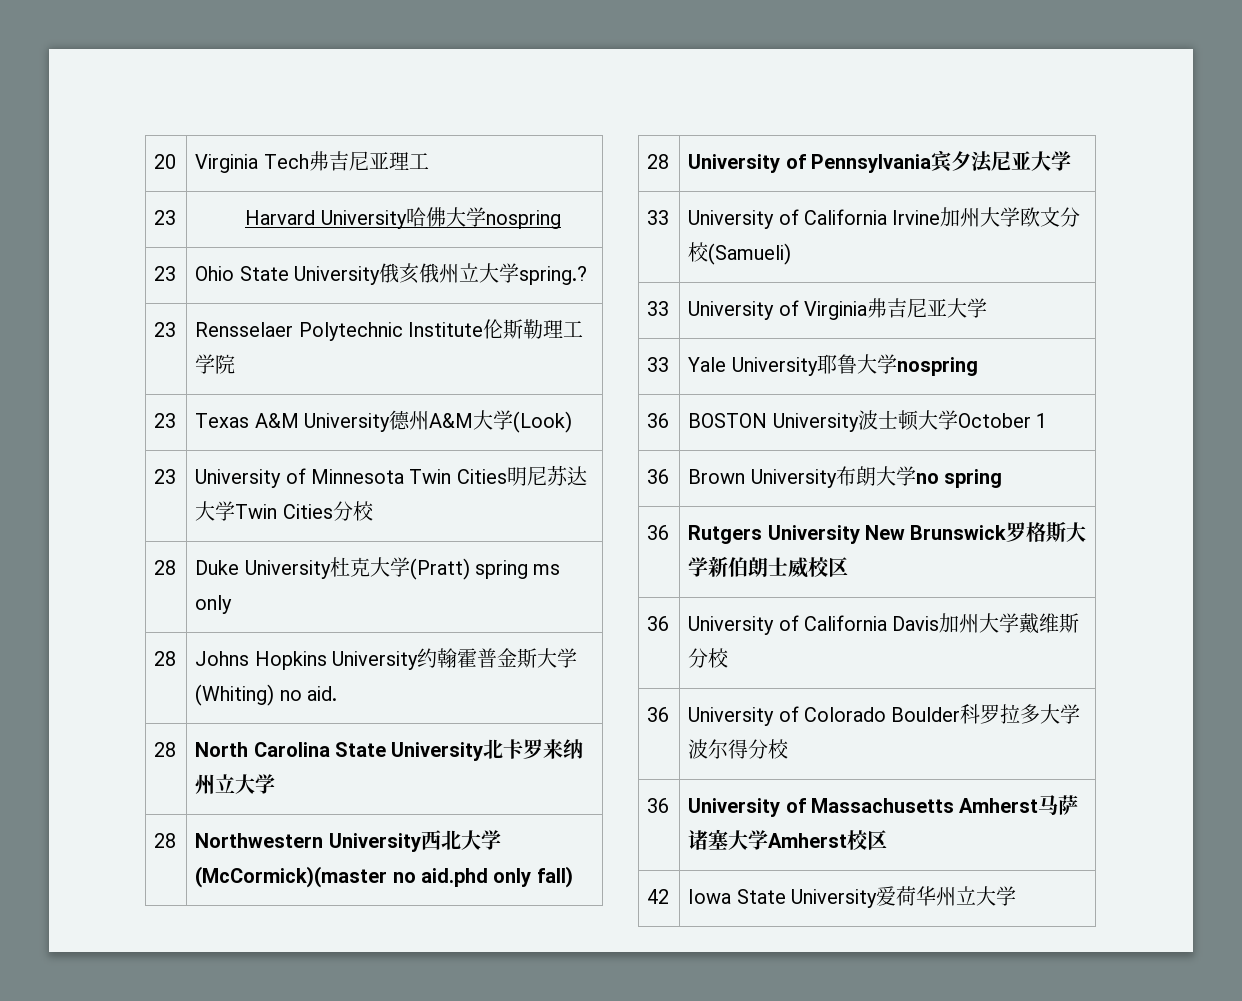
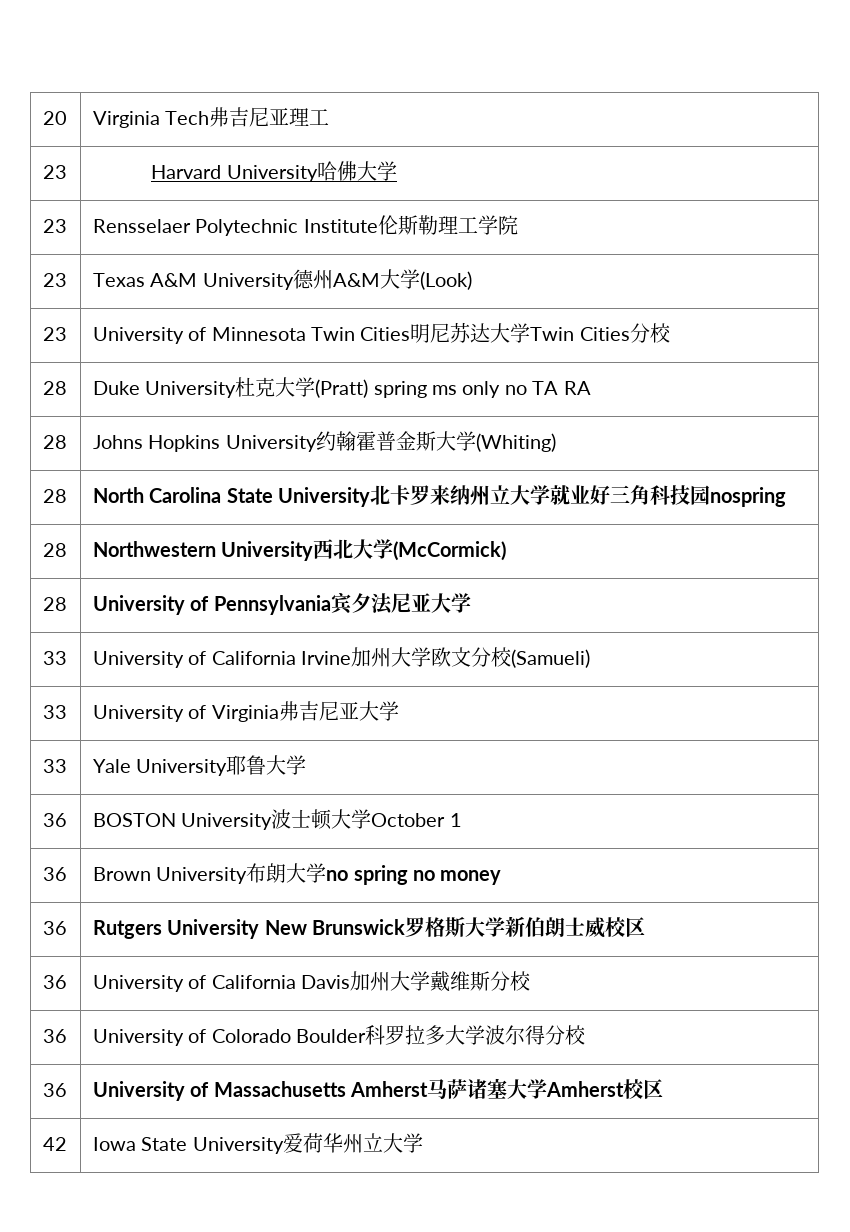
- 23 | Harvard University哈佛大学nospring
- 23 | Ohio State University俄亥俄州立大学spring.?
+ 23 | Harvard University哈佛大学
- 28 | Duke University杜克大学(Pratt) spring ms only
+ 28 | Duke University杜克大学(Pratt) spring ms only no TA RA
- 28 | Johns Hopkins University约翰霍普金斯大学(Whiting) no aid.
+ 28 | Johns Hopkins University约翰霍普金斯大学(Whiting)
- 28 | North Carolina State University北卡罗来纳州立大学
+ 28 | North Carolina State University北卡罗来纳州立大学就业好三角科技园nospring
- 28 | Northwestern University西北大学(McCormick)(master no aid.phd only fall)
+ 28 | Northwestern University西北大学(McCormick)
- 33 | Yale University耶鲁大学nospring
+ 33 | Yale University耶鲁大学
- 36 | Brown University布朗大学no spring
+ 36 | Brown University布朗大学no spring no money

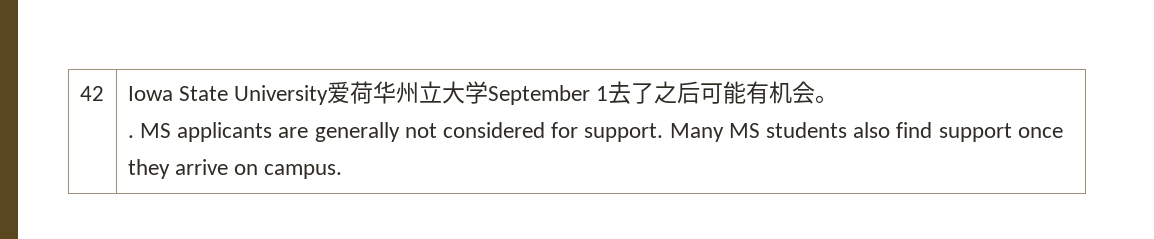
- 20 | Virginia Tech弗吉尼亚理工
- 23 | Harvard University哈佛大学
- 23 | Rensselaer Polytechnic Institute伦斯勒理工学院
- 23 | Texas A&M University德州A&M大学(Look)
- 23 | University of Minnesota Twin Cities明尼苏达大学Twin Cities分校
- 28 | Duke University杜克大学(Pratt) spring ms only no TA RA
- 28 | Johns Hopkins University约翰霍普金斯大学(Whiting)
- 28 | North Carolina State University北卡罗来纳州立大学就业好三角科技园nospring
- 28 | Northwestern University西北大学(McCormick)
- 28 | University of Pennsylvania宾夕法尼亚大学
- 33 | University of California Irvine加州大学欧文分校(Samueli)
- 33 | University of Virginia弗吉尼亚大学
- 33 | Yale University耶鲁大学
- 36 | BOSTON University波士顿大学October 1
- 36 | Brown University布朗大学no spring no money
- 36 | Rutgers University New Brunswick罗格斯大学新伯朗士威校区
- 36 | University of California Davis加州大学戴维斯分校
- 36 | University of Colorado Boulder科罗拉多大学波尔得分校
- 36 | University of Massachusetts Amherst马萨诸塞大学Amherst校区
- 42 | Iowa State University爱荷华州立大学
+ 42 | Iowa State University爱荷华州立大学September 1去了之后可能有机会。
+ . MS applicants are generally not considered for support. Many MS students also find support once they arrive on campus.

